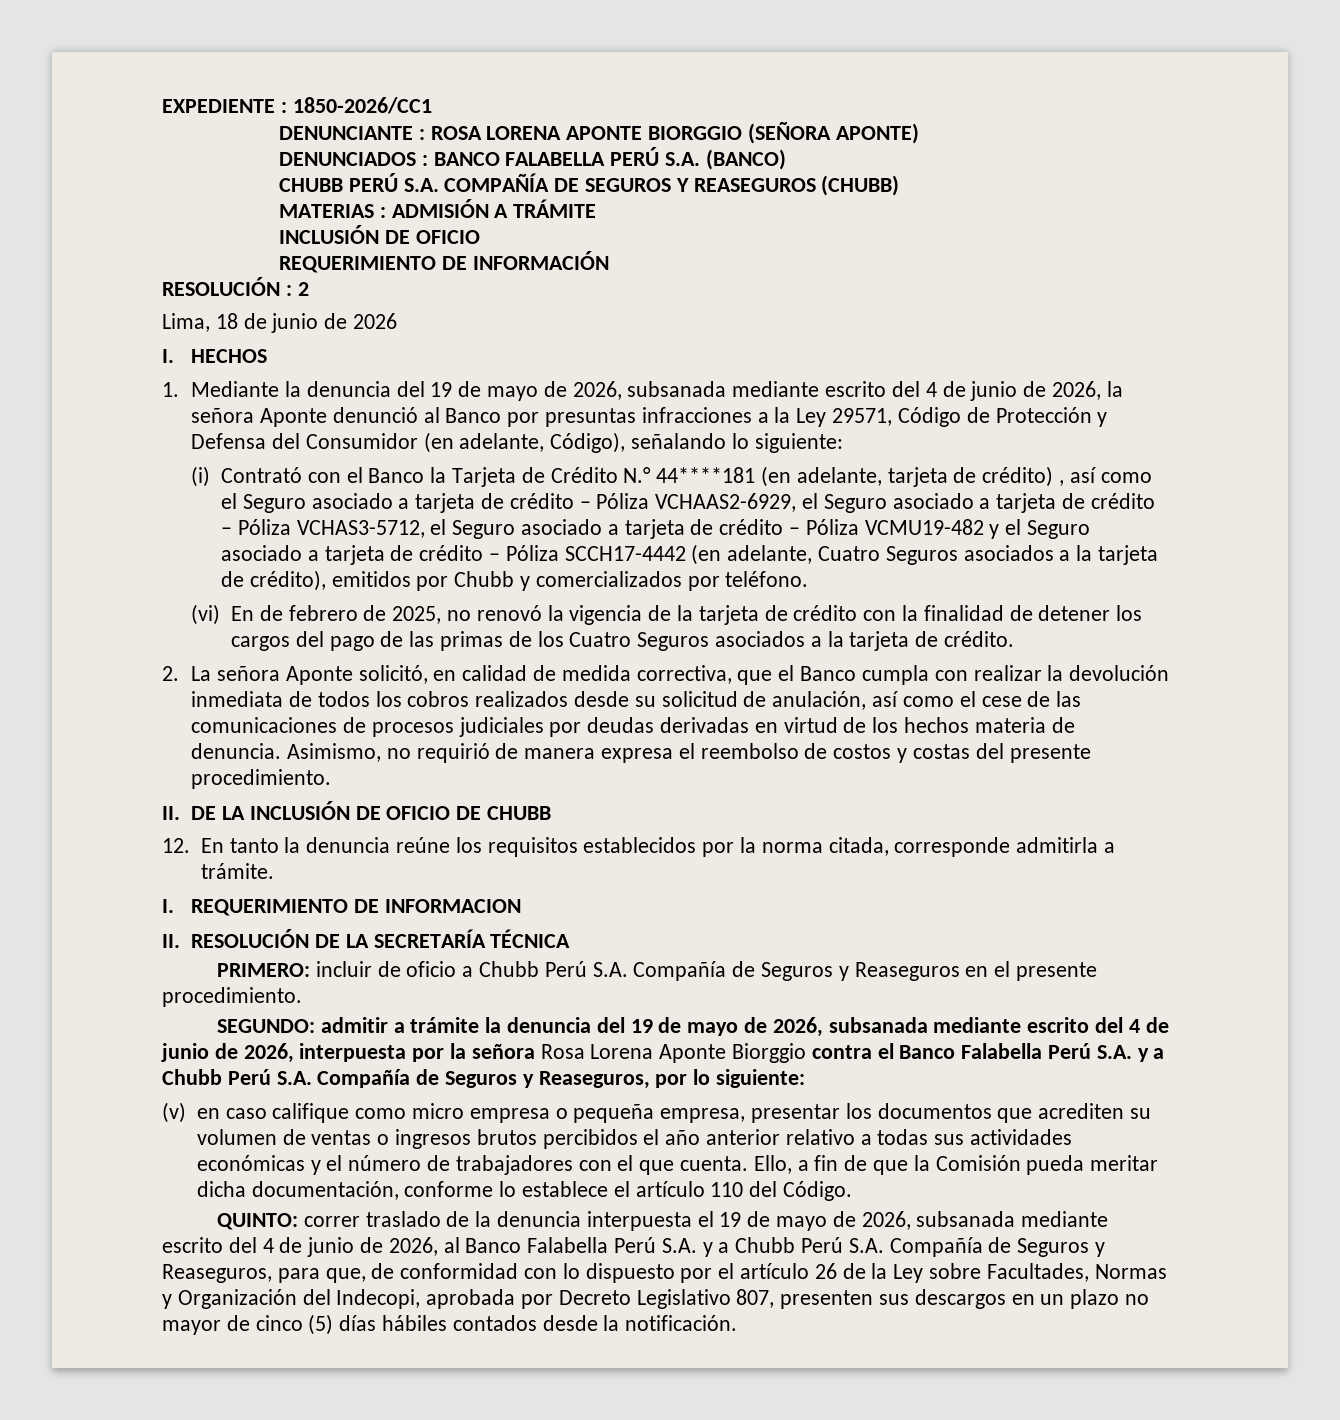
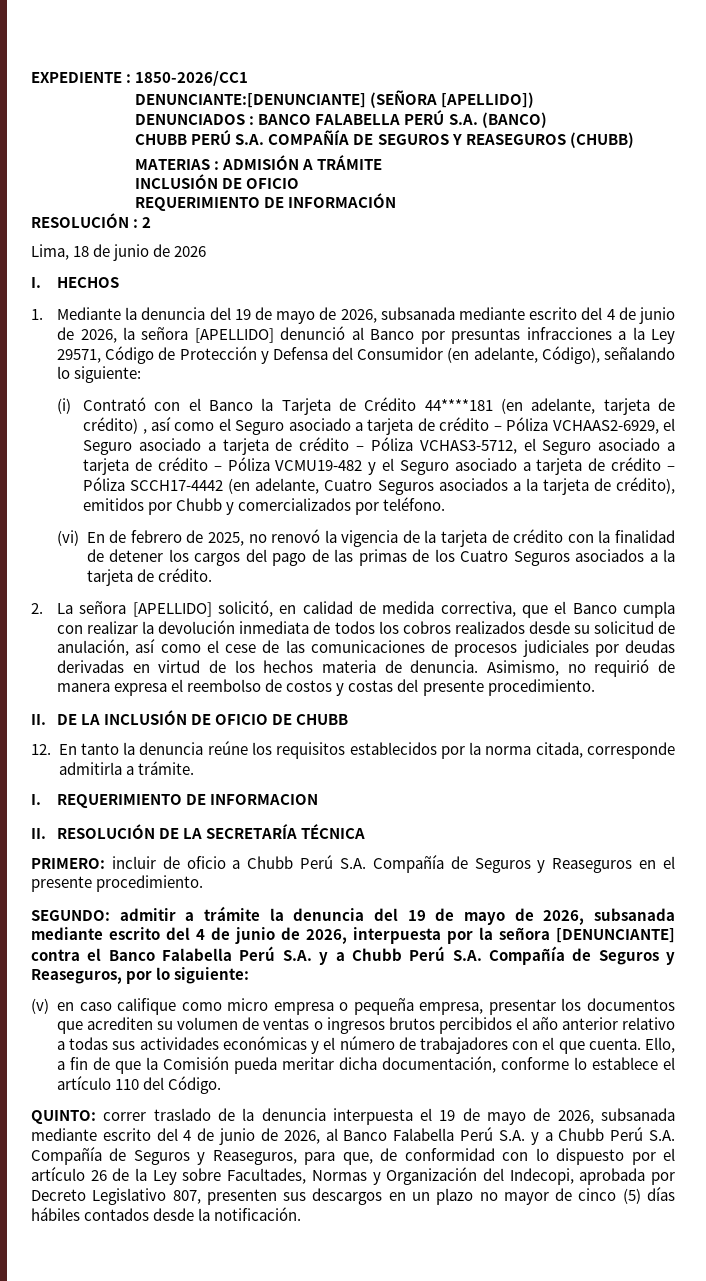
- DENUNCIANTE : ROSA LORENA APONTE BIORGGIO (SEÑORA APONTE)
+ DENUNCIANTE:[DENUNCIANTE] (SEÑORA [APELLIDO])
- 1. Mediante la denuncia del 19 de mayo de 2026, subsanada mediante escrito del 4 de junio de 2026, la señora Aponte denunció al Banco por presuntas infracciones a la Ley 29571, Código de Protección y Defensa del Consumidor (en adelante, Código), señalando lo siguiente:
+ 1. Mediante la denuncia del 19 de mayo de 2026, subsanada mediante escrito del 4 de junio de 2026, la señora [APELLIDO] denunció al Banco por presuntas infracciones a la Ley 29571, Código de Protección y Defensa del Consumidor (en adelante, Código), señalando lo siguiente:
- (i) Contrató con el Banco la Tarjeta de Crédito N.° 44****181 (en adelante, tarjeta de crédito) , así como el Seguro asociado a tarjeta de crédito – Póliza VCHAAS2-6929, el Seguro asociado a tarjeta de crédito – Póliza VCHAS3-5712, el Seguro asociado a tarjeta de crédito – Póliza VCMU19-482 y el Seguro asociado a tarjeta de crédito – Póliza SCCH17-4442 (en adelante, Cuatro Seguros asociados a la tarjeta de crédito), emitidos por Chubb y comercializados por teléfono.
+ (i) Contrató con el Banco la Tarjeta de Crédito 44****181 (en adelante, tarjeta de crédito) , así como el Seguro asociado a tarjeta de crédito – Póliza VCHAAS2-6929, el Seguro asociado a tarjeta de crédito – Póliza VCHAS3-5712, el Seguro asociado a tarjeta de crédito – Póliza VCMU19-482 y el Seguro asociado a tarjeta de crédito – Póliza SCCH17-4442 (en adelante, Cuatro Seguros asociados a la tarjeta de crédito), emitidos por Chubb y comercializados por teléfono.
- 2. La señora Aponte solicitó, en calidad de medida correctiva, que el Banco cumpla con realizar la devolución inmediata de todos los cobros realizados desde su solicitud de anulación, así como el cese de las comunicaciones de procesos judiciales por deudas derivadas en virtud de los hechos materia de denuncia.
+ 2. La señora [APELLIDO] solicitó, en calidad de medida correctiva, que el Banco cumpla con realizar la devolución inmediata de todos los cobros realizados desde su solicitud de anulación, así como el cese de las comunicaciones de procesos judiciales por deudas derivadas en virtud de los hechos materia de denuncia.
- SEGUNDO: admitir a trámite la denuncia del 19 de mayo de 2026, subsanada mediante escrito del 4 de junio de 2026, interpuesta por la señora Rosa Lorena Aponte Biorggio contra el Banco Falabella Perú S.A. y a Chubb Perú S.A. Compañía de Seguros y Reaseguros, por lo siguiente:
+ SEGUNDO: admitir a trámite la denuncia del 19 de mayo de 2026, subsanada mediante escrito del 4 de junio de 2026, interpuesta por la señora [DENUNCIANTE] contra el Banco Falabella Perú S.A. y a Chubb Perú S.A. Compañía de Seguros y Reaseguros, por lo siguiente:

